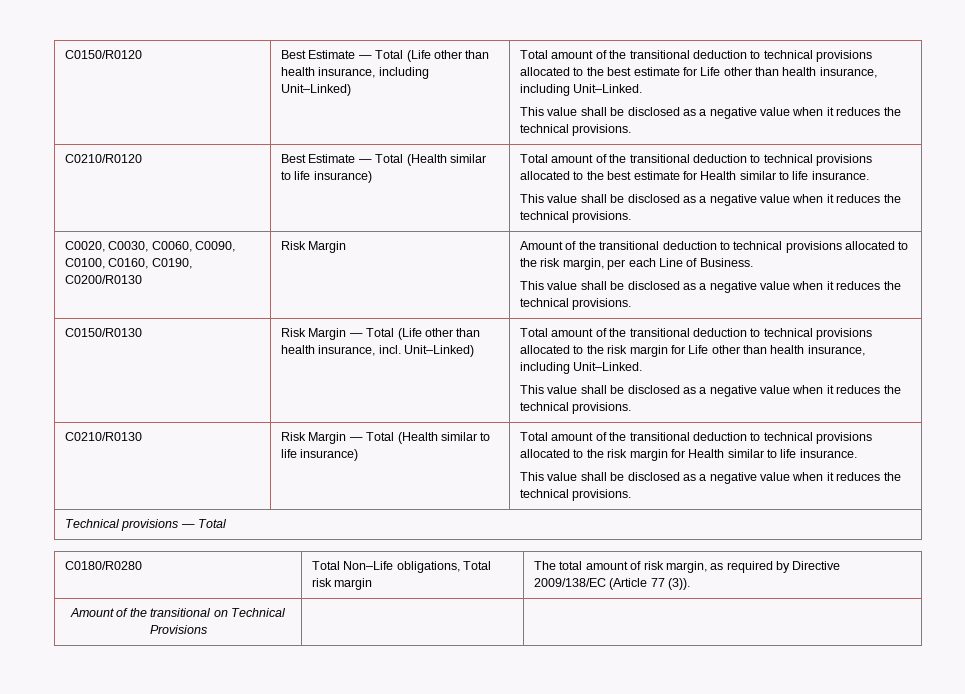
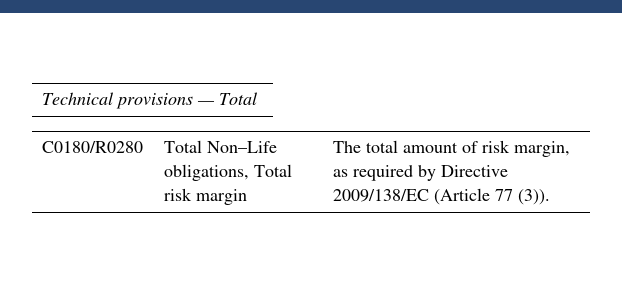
- C0150/R0120 | Best Estimate — Total (Life other than health insurance, including Unit–Linked) | Total amount of the transitional deduction to technical provisions allocated to the best estimate for Life other than health insurance, including Unit–Linked.
- This value shall be disclosed as a negative value when it reduces the technical provisions.
- C0210/R0120 | Best Estimate — Total (Health similar to life insurance) | Total amount of the transitional deduction to technical provisions allocated to the best estimate for Health similar to life insurance.
- This value shall be disclosed as a negative value when it reduces the technical provisions.
- C0020, C0030, C0060, C0090, C0100, C0160, C0190, C0200/R0130 | Risk Margin | Amount of the transitional deduction to technical provisions allocated to the risk margin, per each Line of Business.
- This value shall be disclosed as a negative value when it reduces the technical provisions.
- C0150/R0130 | Risk Margin — Total (Life other than health insurance, incl. Unit–Linked) | Total amount of the transitional deduction to technical provisions allocated to the risk margin for Life other than health insurance, including Unit–Linked.
- This value shall be disclosed as a negative value when it reduces the technical provisions.
- C0210/R0130 | Risk Margin — Total (Health similar to life insurance) | Total amount of the transitional deduction to technical provisions allocated to the risk margin for Health similar to life insurance.
- This value shall be disclosed as a negative value when it reduces the technical provisions.
- Amount of the transitional on Technical Provisions | |

